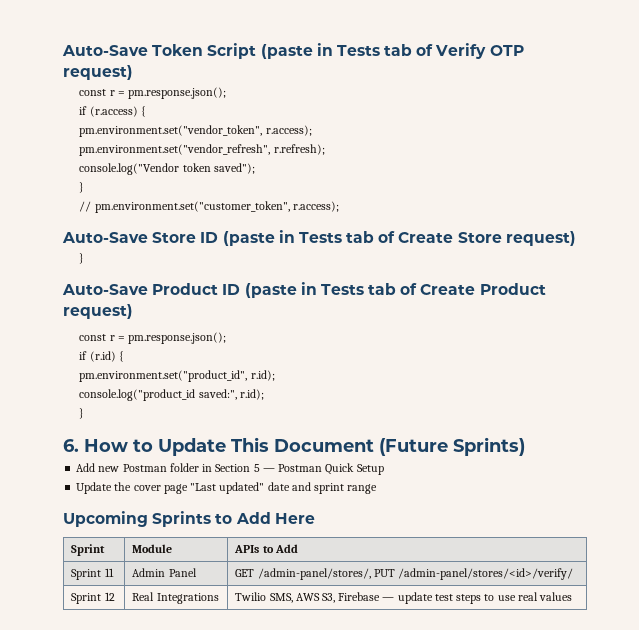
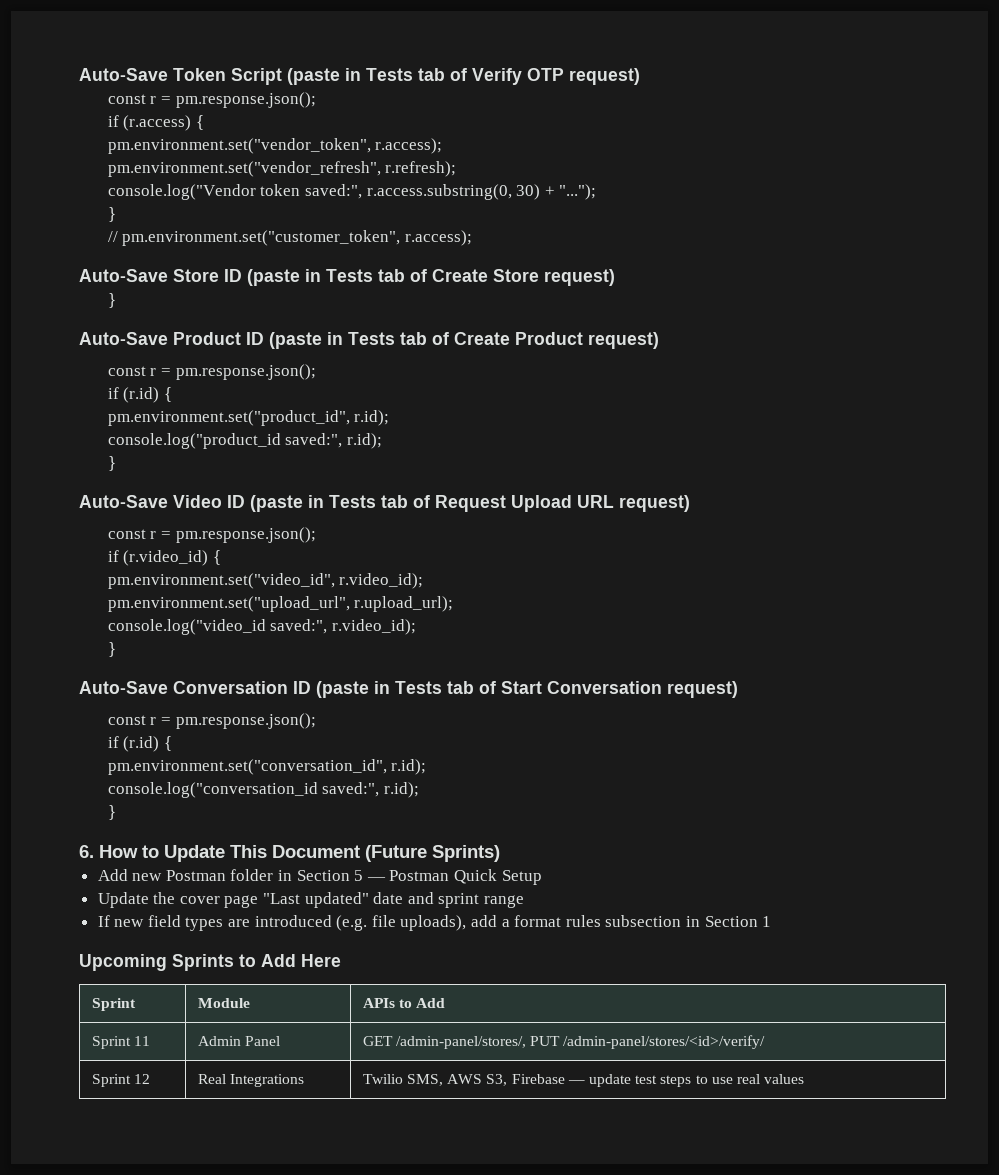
- console.log("Vendor token saved");
+ console.log("Vendor token saved:", r.access.substring(0, 30) + "...");
+ Auto-Save Video ID (paste in Tests tab of Request Upload URL request)
+ const r = pm.response.json();
+ if (r.video_id) {
+ pm.environment.set("video_id", r.video_id);
+ pm.environment.set("upload_url", r.upload_url);
+ console.log("video_id saved:", r.video_id);
+ }
+ Auto-Save Conversation ID (paste in Tests tab of Start Conversation request)
+ const r = pm.response.json();
+ if (r.id) {
+ pm.environment.set("conversation_id", r.id);
+ console.log("conversation_id saved:", r.id);
+ }
+ If new field types are introduced (e.g. file uploads), add a format rules subsection in Section 1

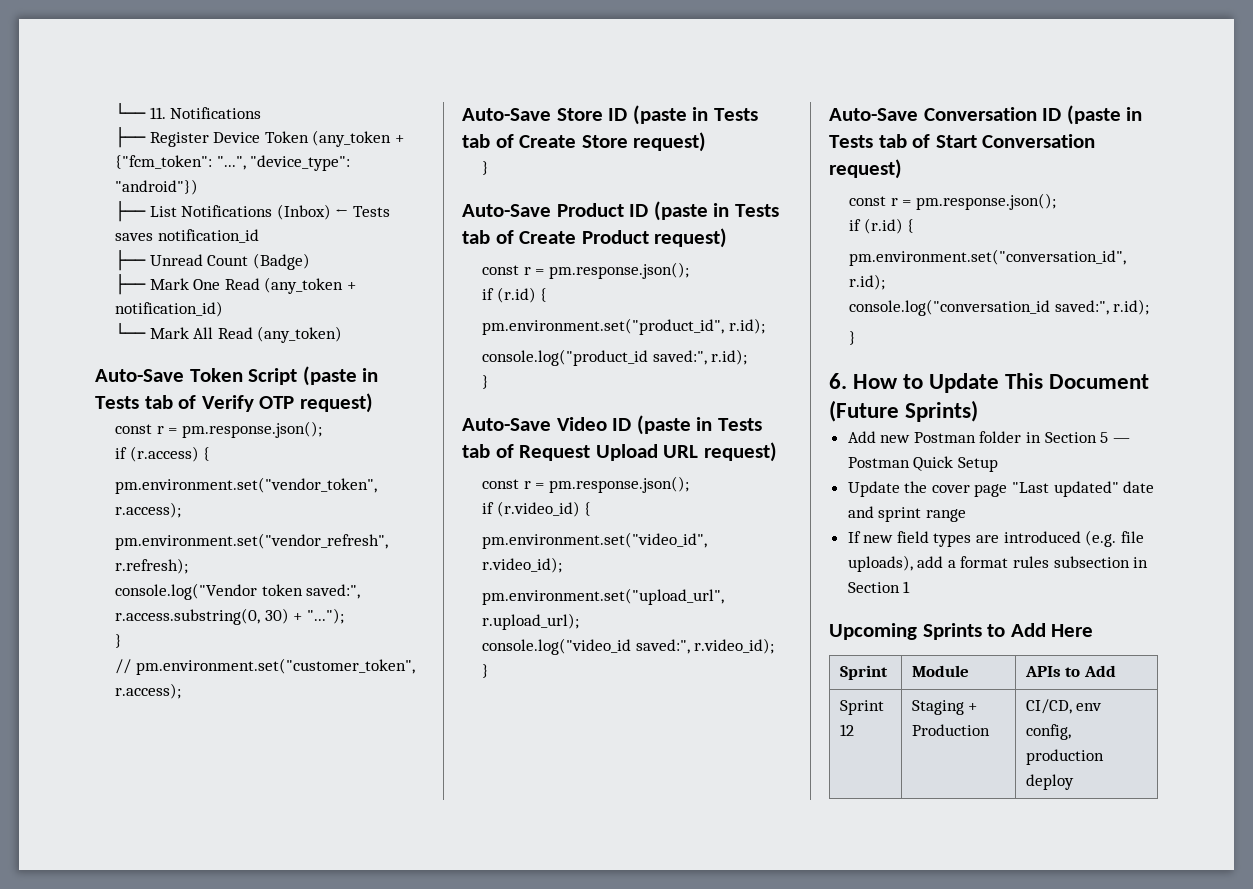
+ └── 11. Notifications
+ ├── Register Device Token (any_token + {"fcm_token": "...", "device_type": "android"})
+ ├── List Notifications (Inbox) ← Tests saves notification_id
+ ├── Unread Count (Badge)
+ ├── Mark One Read (any_token + notification_id)
+ └── Mark All Read (any_token)
- Sprint 11 | Admin Panel | GET /admin-panel/stores/, PUT /admin-panel/stores/<id>/verify/
- Sprint 12 | Real Integrations | Twilio SMS, AWS S3, Firebase — update test steps to use real values
+ Sprint 12 | Staging + Production | CI/CD, env config, production deploy

